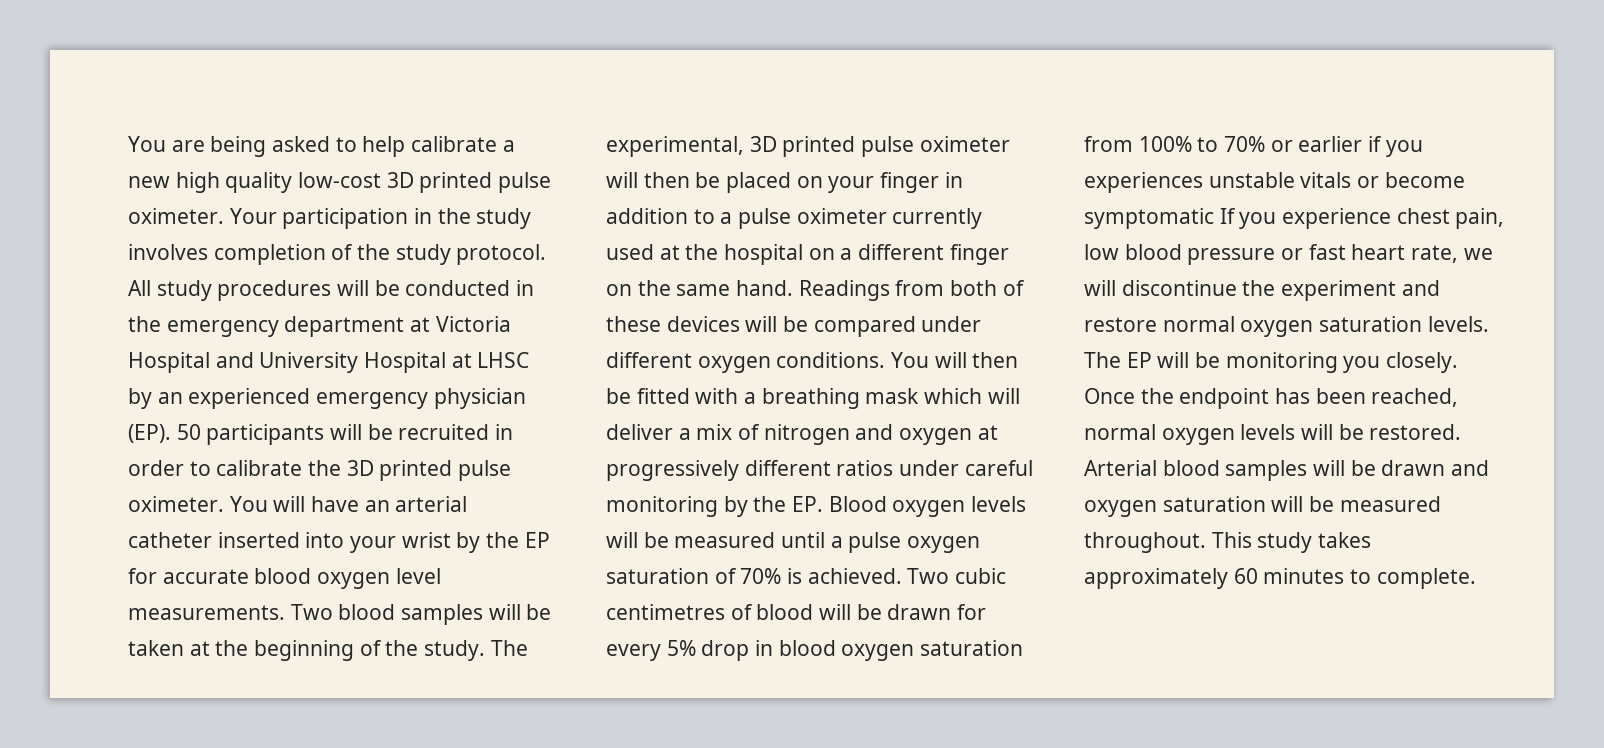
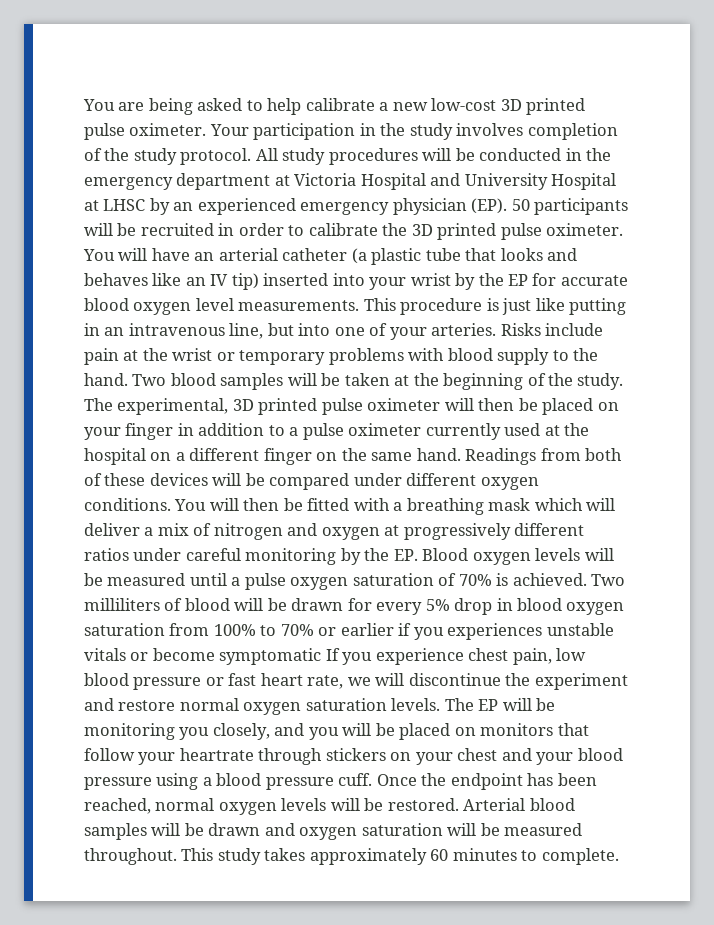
- You are being asked to help calibrate a new high quality low-cost 3D printed pulse oximeter.
+ You are being asked to help calibrate a new low-cost 3D printed pulse oximeter.
- You will have an arterial catheter inserted into your wrist by the EP for accurate blood oxygen level measurements.
+ You will have an arterial catheter (a plastic tube that looks and behaves like an IV tip) inserted into your wrist by the EP for accurate blood oxygen level measurements.
+ This procedure is just like putting in an intravenous line, but into one of your arteries. Risks include pain at the wrist or temporary problems with blood supply to the hand.
- Two cubic centimetres of blood will be drawn for every 5% drop in blood oxygen saturation from 100% to 70% or earlier if you experiences unstable vitals or become symptomatic If you experience chest pain, low blood pressure or fast heart rate, we will discontinue the experiment and restore normal oxygen saturation levels.
+ Two milliliters of blood will be drawn for every 5% drop in blood oxygen saturation from 100% to 70% or earlier if you experiences unstable vitals or become symptomatic If you experience chest pain, low blood pressure or fast heart rate, we will discontinue the experiment and restore normal oxygen saturation levels.
- The EP will be monitoring you closely.
+ The EP will be monitoring you closely, and you will be placed on monitors that follow your heartrate through stickers on your chest and your blood pressure using a blood pressure cuff.

